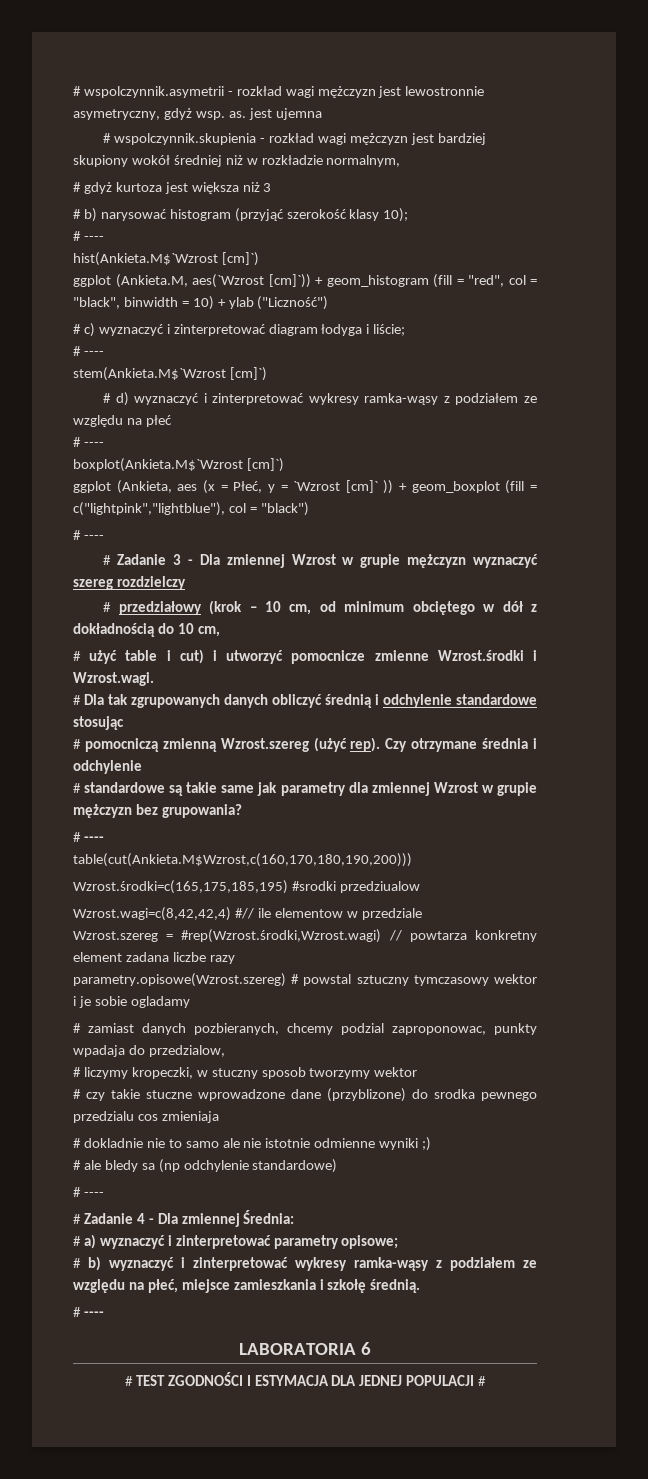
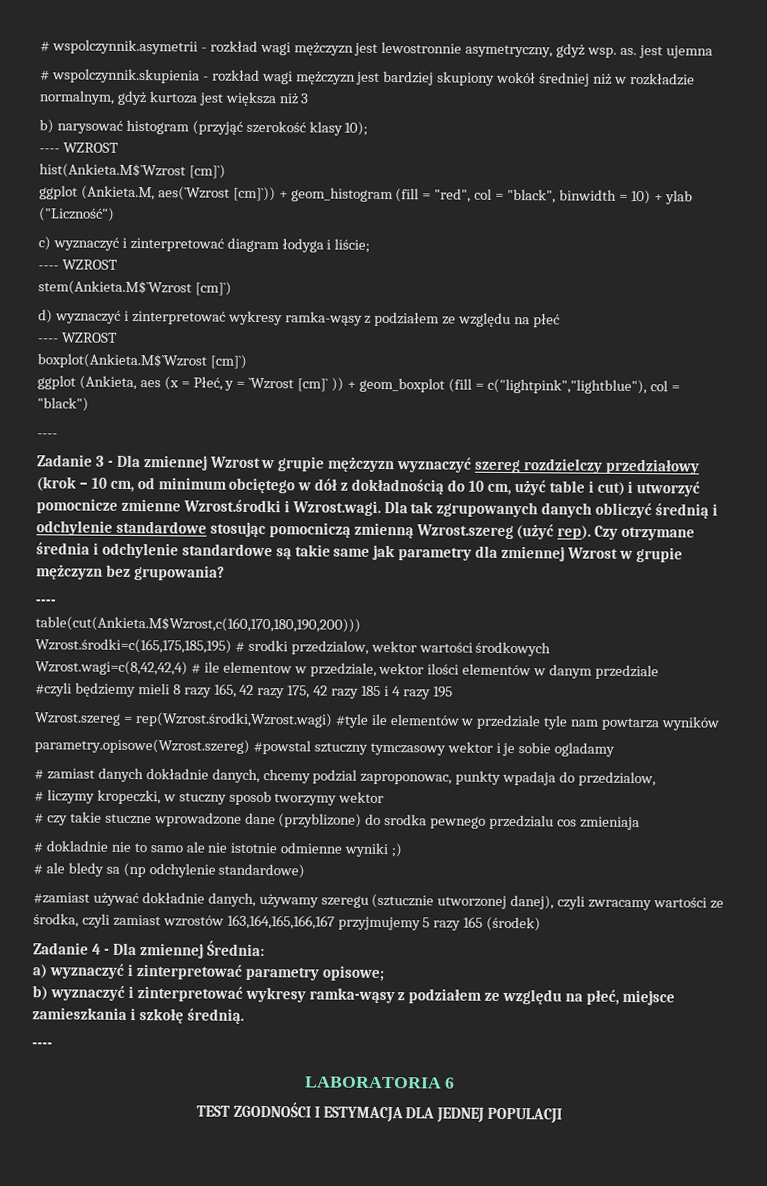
- # wspolczynnik.skupienia - rozkład wagi mężczyzn jest bardziej skupiony wokół średniej niż w rozkładzie normalnym,
- # gdyż kurtoza jest większa niż 3
+ # wspolczynnik.skupienia - rozkład wagi mężczyzn jest bardziej skupiony wokół średniej niż w rozkładzie normalnym, gdyż kurtoza jest większa niż 3
- # b) narysować histogram (przyjąć szerokość klasy 10);
- # ----
+ b) narysować histogram (przyjąć szerokość klasy 10);
+ ---- WZROST
- # c) wyznaczyć i zinterpretować diagram łodyga i liście;
- # ----
+ c) wyznaczyć i zinterpretować diagram łodyga i liście;
+ ---- WZROST
- # d) wyznaczyć i zinterpretować wykresy ramka-wąsy z podziałem ze względu na płeć
- # ----
+ d) wyznaczyć i zinterpretować wykresy ramka-wąsy z podziałem ze względu na płeć
+ ---- WZROST
  ggplot (Ankieta, aes (x = Płeć, y = `Wzrost [cm]` )) + geom_boxplot (fill = c("lightpink","lightblue"), col = "black")
- # ----
- # Zadanie 3 - Dla zmiennej Wzrost w grupie mężczyzn wyznaczyć szereg rozdzielczy
- # przedziałowy (krok – 10 cm, od minimum obciętego w dół z dokładnością do 10 cm,
- # użyć table i cut) i utworzyć pomocnicze zmienne Wzrost.środki i Wzrost.wagi.
- # Dla tak zgrupowanych danych obliczyć średnią i odchylenie standardowe stosując
- # pomocniczą zmienną Wzrost.szereg (użyć rep).
+ ----
+ Zadanie 3 - Dla zmiennej Wzrost w grupie mężczyzn wyznaczyć szereg rozdzielczy przedziałowy (krok – 10 cm, od minimum obciętego w dół z dokładnością do 10 cm, użyć table i cut) i utworzyć pomocnicze zmienne Wzrost.środki i Wzrost.wagi. Dla tak zgrupowanych danych obliczyć średnią i odchylenie standardowe stosując pomocniczą zmienną Wzrost.szereg (użyć rep).
- Czy otrzymane średnia i odchylenie
- # standardowe są takie same jak parametry dla zmiennej Wzrost w grupie mężczyzn bez grupowania?
- # ----
+ Czy otrzymane średnia i odchylenie standardowe są takie same jak parametry dla zmiennej Wzrost w grupie mężczyzn bez grupowania?
+ ----
- Wzrost.środki=c(165,175,185,195) #srodki przedziualow
+ Wzrost.środki=c(165,175,185,195) # srodki przedzialow, wektor wartości środkowych
- Wzrost.wagi=c(8,42,42,4) #// ile elementow w przedziale
- Wzrost.szereg = #rep(Wzrost.środki,Wzrost.wagi) // powtarza konkretny element zadana liczbe razy
+ Wzrost.wagi=c(8,42,42,4) # ile elementow w przedziale, wektor ilości elementów w danym przedziale
+ #czyli będziemy mieli 8 razy 165, 42 razy 175, 42 razy 185 i 4 razy 195
+ Wzrost.szereg = rep(Wzrost.środki,Wzrost.wagi) #tyle ile elementów w przedziale tyle nam powtarza wyników
- parametry.opisowe(Wzrost.szereg) # powstal sztuczny tymczasowy wektor i je sobie ogladamy
+ parametry.opisowe(Wzrost.szereg) #powstal sztuczny tymczasowy wektor i je sobie ogladamy
- # zamiast danych pozbieranych, chcemy podzial zaproponowac, punkty wpadaja do przedzialow,
+ # zamiast danych dokładnie danych, chcemy podzial zaproponowac, punkty wpadaja do przedzialow,
  # ale bledy sa (np odchylenie standardowe)
- # ----
- # Zadanie 4 - Dla zmiennej Średnia:
+ #zamiast używać dokładnie danych, używamy szeregu (sztucznie utworzonej danej), czyli zwracamy wartości ze środka, czyli zamiast wzrostów 163,164,165,166,167 przyjmujemy 5 razy 165 (środek)
+ Zadanie 4 - Dla zmiennej Średnia:
- # a) wyznaczyć i zinterpretować parametry opisowe;
+ a) wyznaczyć i zinterpretować parametry opisowe;
- # b) wyznaczyć i zinterpretować wykresy ramka-wąsy z podziałem ze względu na płeć, miejsce zamieszkania i szkołę średnią.
- # ----
+ b) wyznaczyć i zinterpretować wykresy ramka-wąsy z podziałem ze względu na płeć, miejsce zamieszkania i szkołę średnią.
+ ----
- # TEST ZGODNOŚCI I ESTYMACJA DLA JEDNEJ POPULACJI #
+ TEST ZGODNOŚCI I ESTYMACJA DLA JEDNEJ POPULACJI

